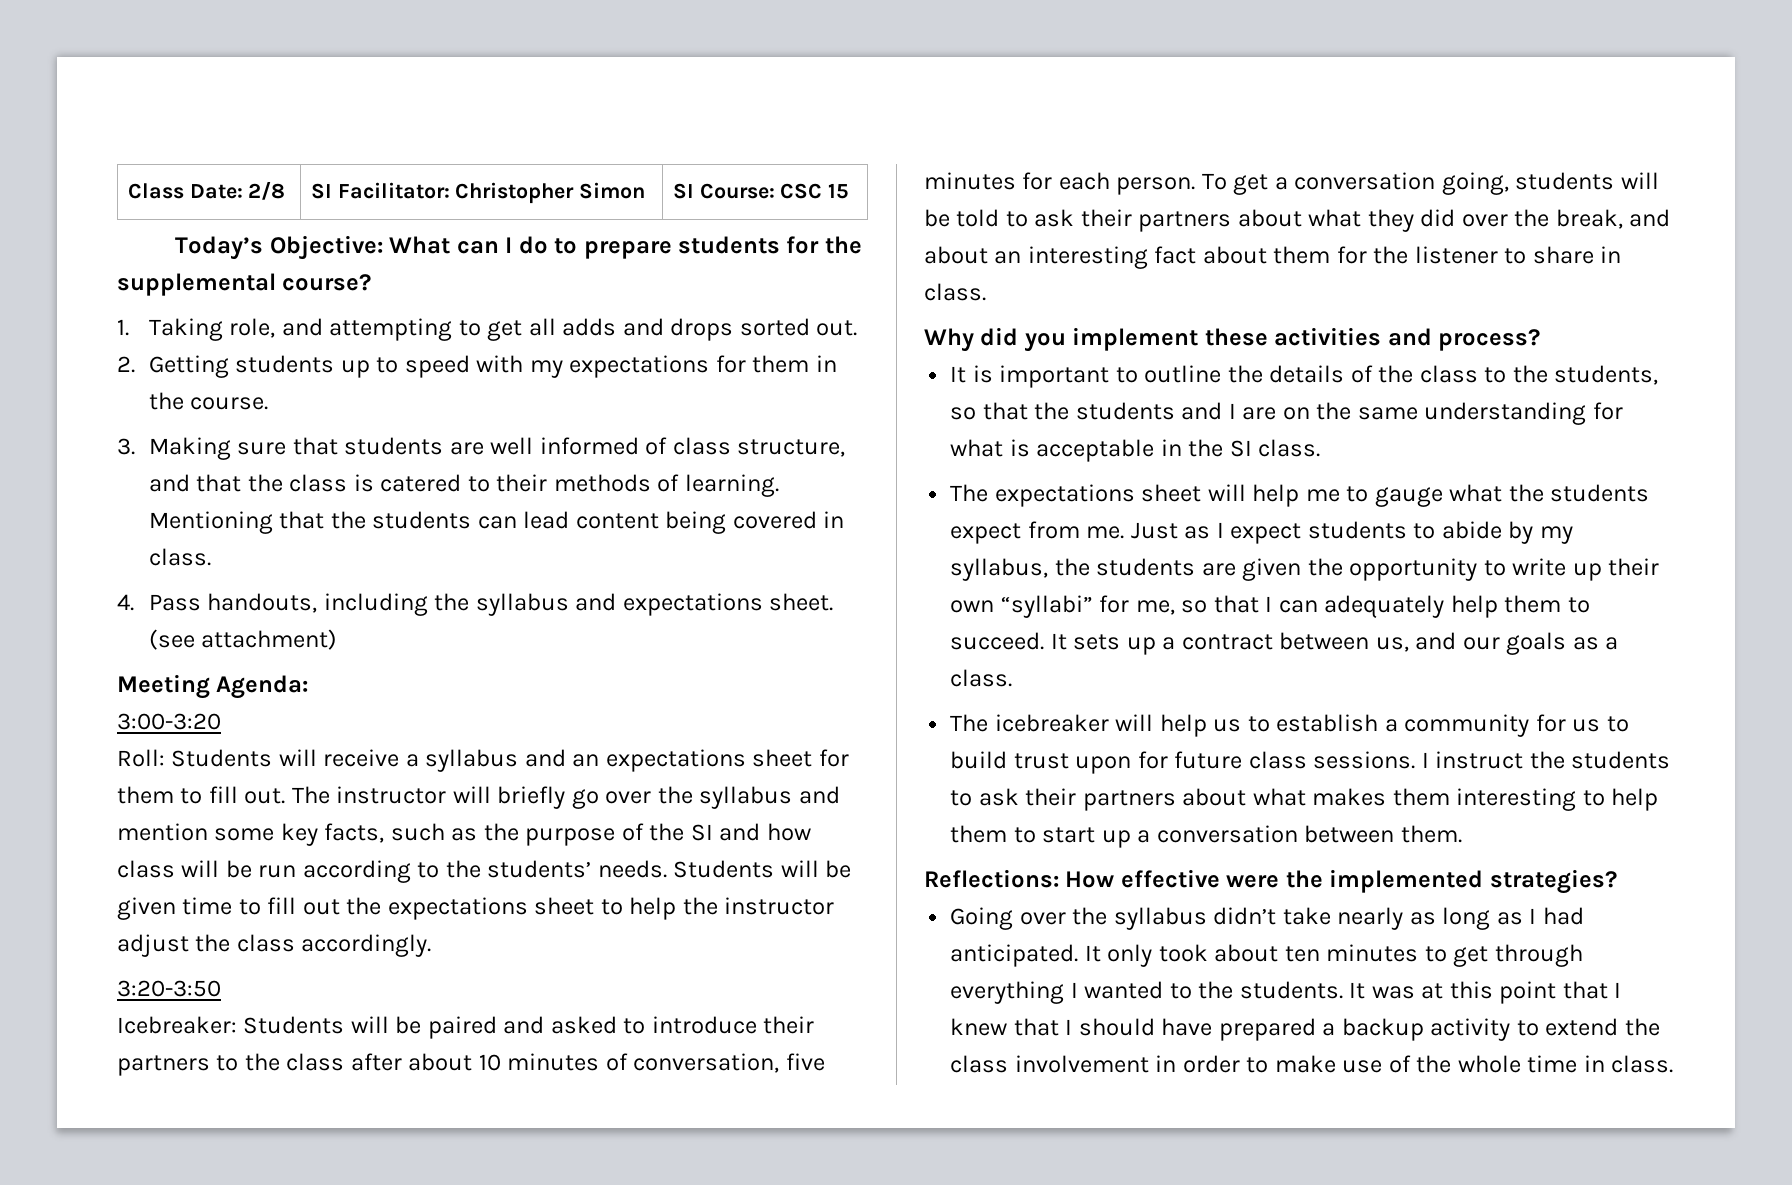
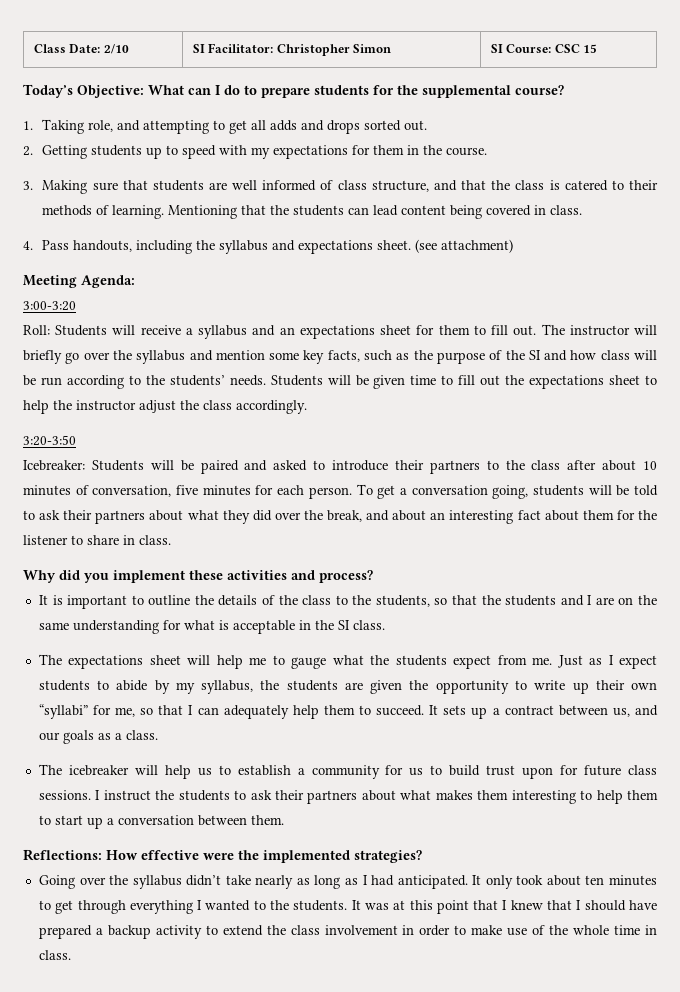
- Class Date: 2/8 | SI Facilitator: Christopher Simon | SI Course: CSC 15
+ Class Date: 2/10 | SI Facilitator: Christopher Simon | SI Course: CSC 15

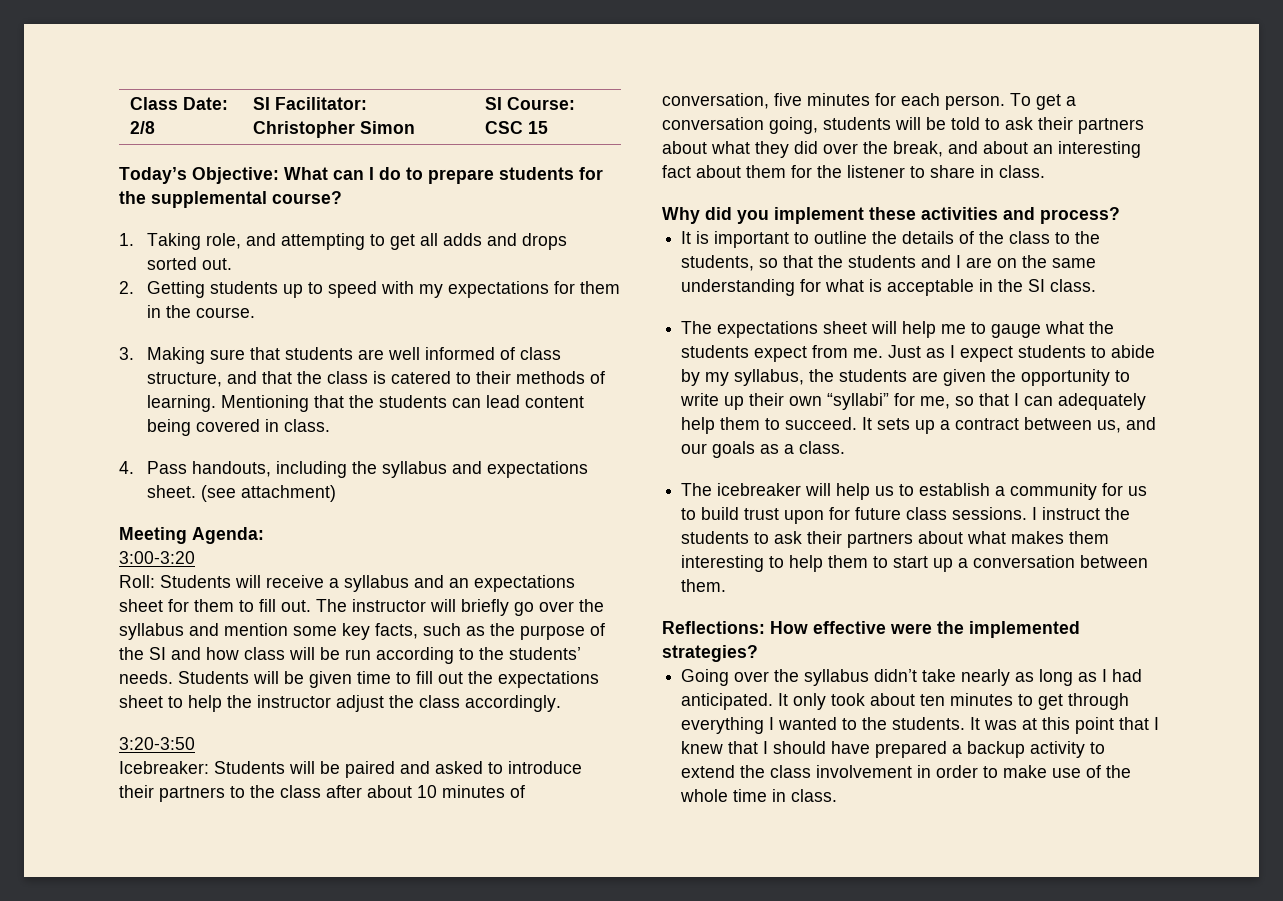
- Class Date: 2/10 | SI Facilitator: Christopher Simon | SI Course: CSC 15
+ Class Date: 2/8 | SI Facilitator: Christopher Simon | SI Course: CSC 15

